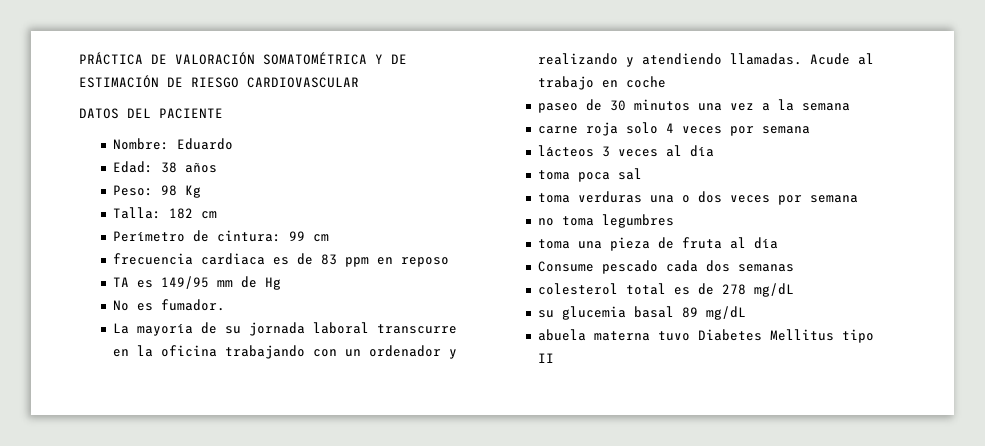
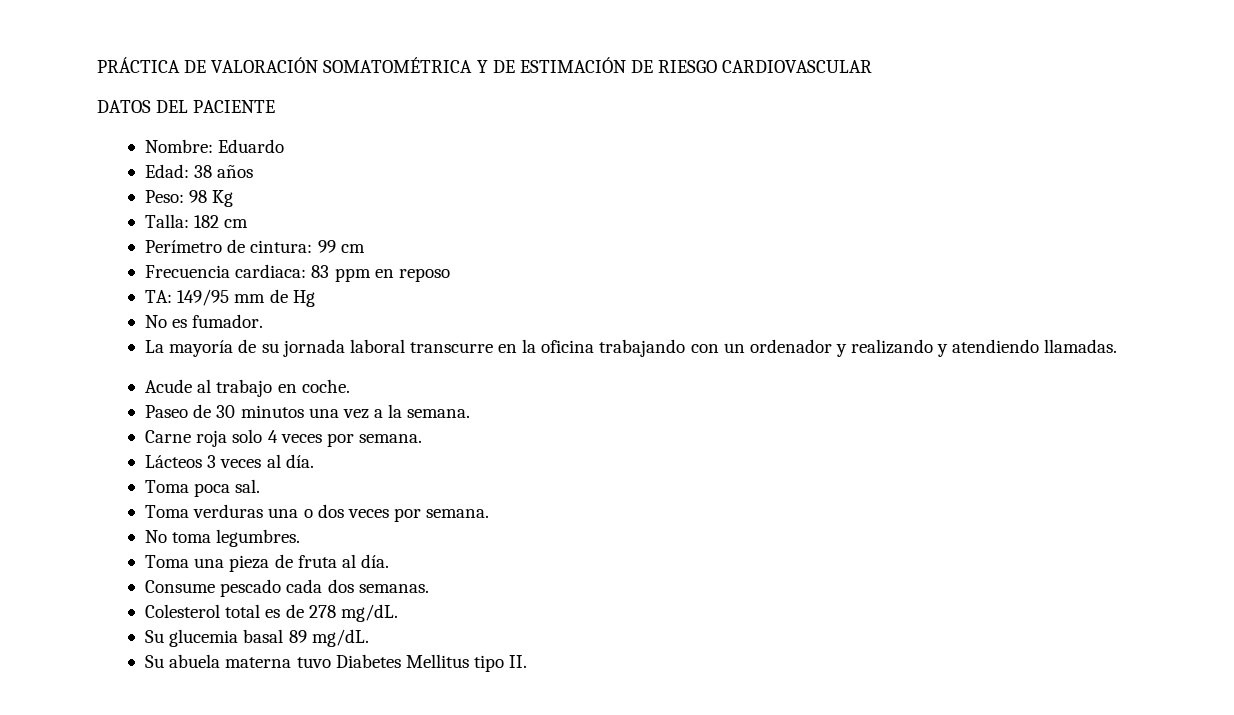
- frecuencia cardiaca es de 83 ppm en reposo
+ Frecuencia cardiaca: 83 ppm en reposo
- TA es 149/95 mm de Hg
+ TA: 149/95 mm de Hg
- La mayoría de su jornada laboral transcurre en la oficina trabajando con un ordenador y realizando y atendiendo llamadas. Acude al trabajo en coche
- paseo de 30 minutos una vez a la semana
- carne roja solo 4 veces por semana
- lácteos 3 veces al día
- toma poca sal
- toma verduras una o dos veces por semana
- no toma legumbres
- toma una pieza de fruta al día
+ La mayoría de su jornada laboral transcurre en la oficina trabajando con un ordenador y realizando y atendiendo llamadas.
+ Acude al trabajo en coche.
+ Paseo de 30 minutos una vez a la semana.
+ Carne roja solo 4 veces por semana.
+ Lácteos 3 veces al día.
+ Toma poca sal.
+ Toma verduras una o dos veces por semana.
+ No toma legumbres.
+ Toma una pieza de fruta al día.
- Consume pescado cada dos semanas
- colesterol total es de 278 mg/dL
- su glucemia basal 89 mg/dL
- abuela materna tuvo Diabetes Mellitus tipo II
+ Consume pescado cada dos semanas.
+ Colesterol total es de 278 mg/dL.
+ Su glucemia basal 89 mg/dL.
+ Su abuela materna tuvo Diabetes Mellitus tipo II.

